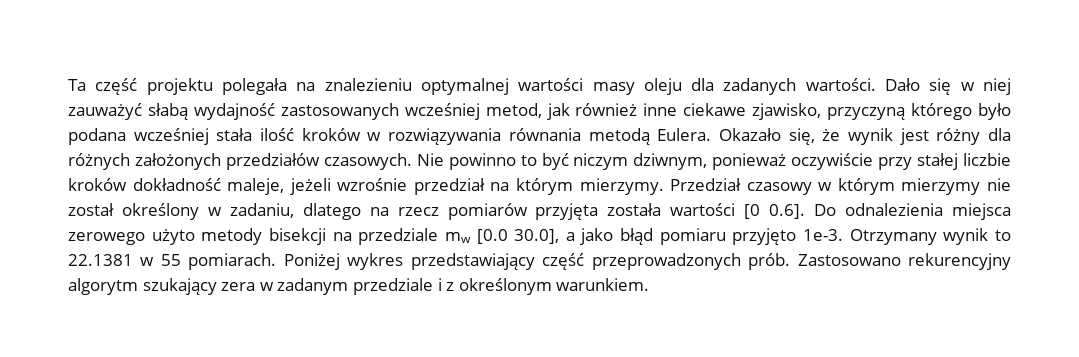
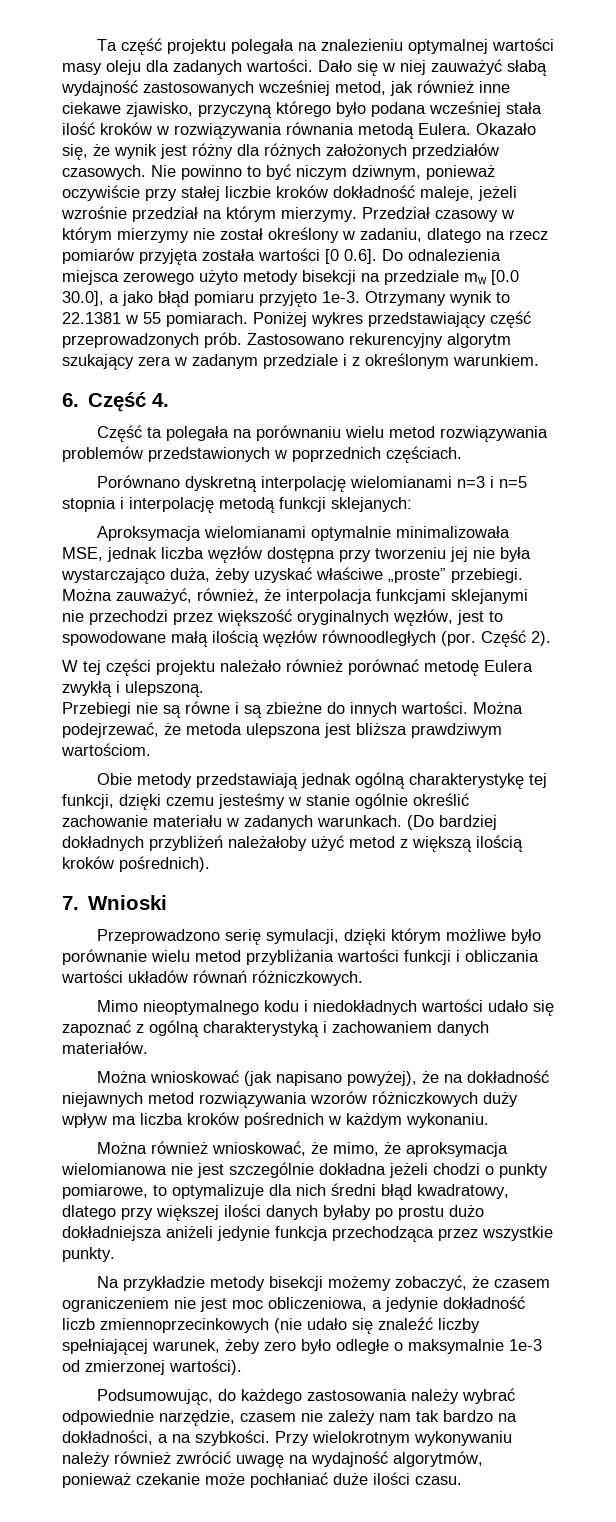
+ 6. Część 4.
+ Część ta polegała na porównaniu wielu metod rozwiązywania problemów przedstawionych w poprzednich częściach.
+ Porównano dyskretną interpolację wielomianami n=3 i n=5 stopnia i interpolację metodą funkcji sklejanych:
+ Aproksymacja wielomianami optymalnie minimalizowała MSE, jednak liczba węzłów dostępna przy tworzeniu jej nie była wystarczająco duża, żeby uzyskać właściwe „proste” przebiegi. Można zauważyć, również, że interpolacja funkcjami sklejanymi nie przechodzi przez większość oryginalnych węzłów, jest to spowodowane małą ilością węzłów równoodległych (por. Część 2).
+ W tej części projektu należało również porównać metodę Eulera zwykłą i ulepszoną.
+ Przebiegi nie są równe i są zbieżne do innych wartości. Można podejrzewać, że metoda ulepszona jest bliższa prawdziwym wartościom.
+ Obie metody przedstawiają jednak ogólną charakterystykę tej funkcji, dzięki czemu jesteśmy w stanie ogólnie określić zachowanie materiału w zadanych warunkach. (Do bardziej dokładnych przybliżeń należałoby użyć metod z większą ilością kroków pośrednich).
+ 7. Wnioski
+ Przeprowadzono serię symulacji, dzięki którym możliwe było porównanie wielu metod przybliżania wartości funkcji i obliczania wartości układów równań różniczkowych.
+ Mimo nieoptymalnego kodu i niedokładnych wartości udało się zapoznać z ogólną charakterystyką i zachowaniem danych materiałów.
+ Można wnioskować (jak napisano powyżej), że na dokładność niejawnych metod rozwiązywania wzorów różniczkowych duży wpływ ma liczba kroków pośrednich w każdym wykonaniu.
+ Można również wnioskować, że mimo, że aproksymacja wielomianowa nie jest szczególnie dokładna jeżeli chodzi o punkty pomiarowe, to optymalizuje dla nich średni błąd kwadratowy, dlatego przy większej ilości danych byłaby po prostu dużo dokładniejsza aniżeli jedynie funkcja przechodząca przez wszystkie punkty.
+ Na przykładzie metody bisekcji możemy zobaczyć, że czasem ograniczeniem nie jest moc obliczeniowa, a jedynie dokładność liczb zmiennoprzecinkowych (nie udało się znaleźć liczby spełniającej warunek, żeby zero było odległe o maksymalnie 1e-3 od zmierzonej wartości).
+ Podsumowując, do każdego zastosowania należy wybrać odpowiednie narzędzie, czasem nie zależy nam tak bardzo na dokładności, a na szybkości. Przy wielokrotnym wykonywaniu należy również zwrócić uwagę na wydajność algorytmów, ponieważ czekanie może pochłaniać duże ilości czasu.

